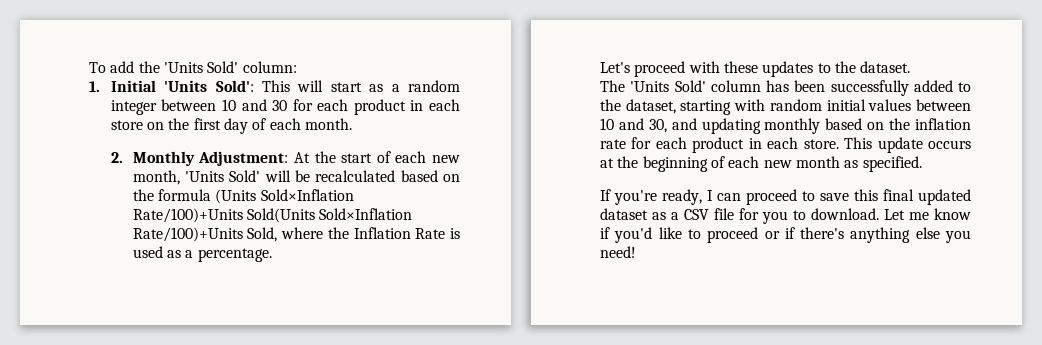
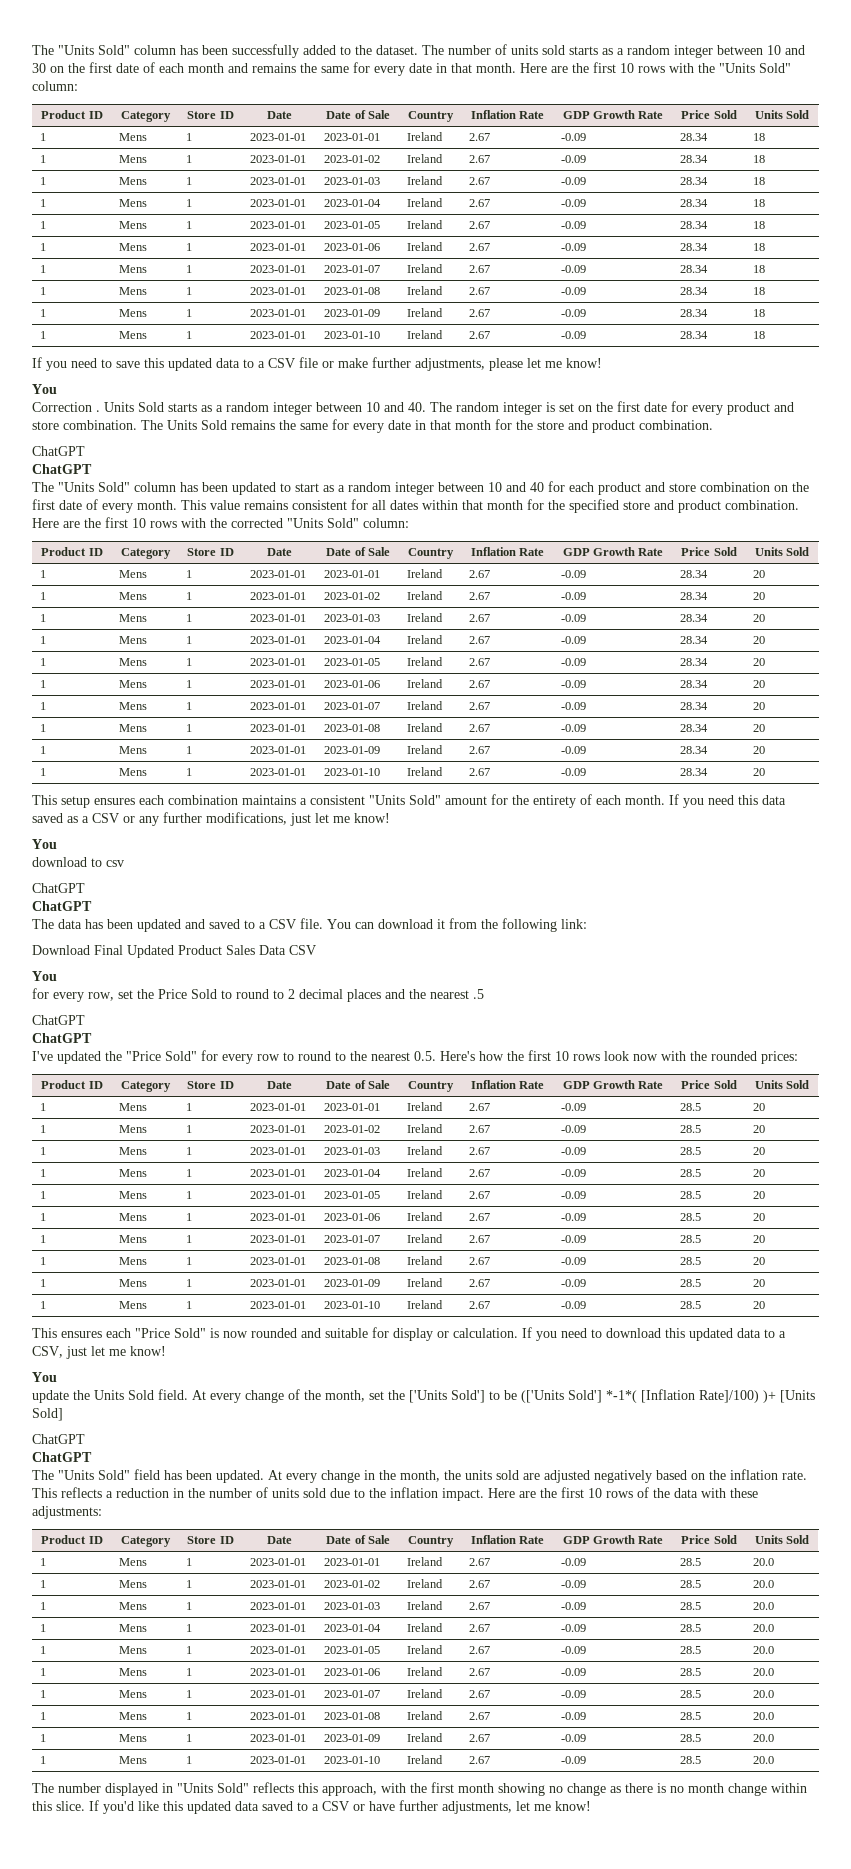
- To add the 'Units Sold' column:
- 1. Initial 'Units Sold': This will start as a random integer between 10 and 30 for each product in each store on the first day of each month.
- 2. Monthly Adjustment: At the start of each new month, 'Units Sold' will be recalculated based on the formula (Units Sold×Inflation Rate/100)+Units Sold(Units Sold×Inflation Rate/100)+Units Sold, where the Inflation Rate is used as a percentage.
- Let's proceed with these updates to the dataset.
- The 'Units Sold' column has been successfully added to the dataset, starting with random initial values between 10 and 30, and updating monthly based on the inflation rate for each product in each store. This update occurs at the beginning of each new month as specified.
- If you're ready, I can proceed to save this final updated dataset as a CSV file for you to download. Let me know if you'd like to proceed or if there's anything else you need!
+ The "Units Sold" column has been successfully added to the dataset. The number of units sold starts as a random integer between 10 and 30 on the first date of each month and remains the same for every date in that month. Here are the first 10 rows with the "Units Sold" column:
+ Product ID | Category | Store ID | Date | Date of Sale | Country | Inflation Rate | GDP Growth Rate | Price Sold | Units Sold
+ 1 | Mens | 1 | 2023-01-01 | 2023-01-01 | Ireland | 2.67 | -0.09 | 28.34 | 18
+ 1 | Mens | 1 | 2023-01-01 | 2023-01-02 | Ireland | 2.67 | -0.09 | 28.34 | 18
+ 1 | Mens | 1 | 2023-01-01 | 2023-01-03 | Ireland | 2.67 | -0.09 | 28.34 | 18
+ 1 | Mens | 1 | 2023-01-01 | 2023-01-04 | Ireland | 2.67 | -0.09 | 28.34 | 18
+ 1 | Mens | 1 | 2023-01-01 | 2023-01-05 | Ireland | 2.67 | -0.09 | 28.34 | 18
+ 1 | Mens | 1 | 2023-01-01 | 2023-01-06 | Ireland | 2.67 | -0.09 | 28.34 | 18
+ 1 | Mens | 1 | 2023-01-01 | 2023-01-07 | Ireland | 2.67 | -0.09 | 28.34 | 18
+ 1 | Mens | 1 | 2023-01-01 | 2023-01-08 | Ireland | 2.67 | -0.09 | 28.34 | 18
+ 1 | Mens | 1 | 2023-01-01 | 2023-01-09 | Ireland | 2.67 | -0.09 | 28.34 | 18
+ 1 | Mens | 1 | 2023-01-01 | 2023-01-10 | Ireland | 2.67 | -0.09 | 28.34 | 18
+ If you need to save this updated data to a CSV file or make further adjustments, please let me know!
+ You
+ Correction . Units Sold starts as a random integer between 10 and 40. The random integer is set on the first date for every product and store combination. The Units Sold remains the same for every date in that month for the store and product combination.
+ ChatGPT
+ ChatGPT
+ The "Units Sold" column has been updated to start as a random integer between 10 and 40 for each product and store combination on the first date of every month. This value remains consistent for all dates within that month for the specified store and product combination. Here are the first 10 rows with the corrected "Units Sold" column:
+ Product ID | Category | Store ID | Date | Date of Sale | Country | Inflation Rate | GDP Growth Rate | Price Sold | Units Sold
+ 1 | Mens | 1 | 2023-01-01 | 2023-01-01 | Ireland | 2.67 | -0.09 | 28.34 | 20
+ 1 | Mens | 1 | 2023-01-01 | 2023-01-02 | Ireland | 2.67 | -0.09 | 28.34 | 20
+ 1 | Mens | 1 | 2023-01-01 | 2023-01-03 | Ireland | 2.67 | -0.09 | 28.34 | 20
+ 1 | Mens | 1 | 2023-01-01 | 2023-01-04 | Ireland | 2.67 | -0.09 | 28.34 | 20
+ 1 | Mens | 1 | 2023-01-01 | 2023-01-05 | Ireland | 2.67 | -0.09 | 28.34 | 20
+ 1 | Mens | 1 | 2023-01-01 | 2023-01-06 | Ireland | 2.67 | -0.09 | 28.34 | 20
+ 1 | Mens | 1 | 2023-01-01 | 2023-01-07 | Ireland | 2.67 | -0.09 | 28.34 | 20
+ 1 | Mens | 1 | 2023-01-01 | 2023-01-08 | Ireland | 2.67 | -0.09 | 28.34 | 20
+ 1 | Mens | 1 | 2023-01-01 | 2023-01-09 | Ireland | 2.67 | -0.09 | 28.34 | 20
+ 1 | Mens | 1 | 2023-01-01 | 2023-01-10 | Ireland | 2.67 | -0.09 | 28.34 | 20
+ This setup ensures each combination maintains a consistent "Units Sold" amount for the entirety of each month. If you need this data saved as a CSV or any further modifications, just let me know!
+ You
+ download to csv
+ ChatGPT
+ ChatGPT
+ The data has been updated and saved to a CSV file. You can download it from the following link:
+ Download Final Updated Product Sales Data CSV
+ You
+ for every row, set the Price Sold to round to 2 decimal places and the nearest .5
+ ChatGPT
+ ChatGPT
+ I've updated the "Price Sold" for every row to round to the nearest 0.5. Here's how the first 10 rows look now with the rounded prices:
+ Product ID | Category | Store ID | Date | Date of Sale | Country | Inflation Rate | GDP Growth Rate | Price Sold | Units Sold
+ 1 | Mens | 1 | 2023-01-01 | 2023-01-01 | Ireland | 2.67 | -0.09 | 28.5 | 20
+ 1 | Mens | 1 | 2023-01-01 | 2023-01-02 | Ireland | 2.67 | -0.09 | 28.5 | 20
+ 1 | Mens | 1 | 2023-01-01 | 2023-01-03 | Ireland | 2.67 | -0.09 | 28.5 | 20
+ 1 | Mens | 1 | 2023-01-01 | 2023-01-04 | Ireland | 2.67 | -0.09 | 28.5 | 20
+ 1 | Mens | 1 | 2023-01-01 | 2023-01-05 | Ireland | 2.67 | -0.09 | 28.5 | 20
+ 1 | Mens | 1 | 2023-01-01 | 2023-01-06 | Ireland | 2.67 | -0.09 | 28.5 | 20
+ 1 | Mens | 1 | 2023-01-01 | 2023-01-07 | Ireland | 2.67 | -0.09 | 28.5 | 20
+ 1 | Mens | 1 | 2023-01-01 | 2023-01-08 | Ireland | 2.67 | -0.09 | 28.5 | 20
+ 1 | Mens | 1 | 2023-01-01 | 2023-01-09 | Ireland | 2.67 | -0.09 | 28.5 | 20
+ 1 | Mens | 1 | 2023-01-01 | 2023-01-10 | Ireland | 2.67 | -0.09 | 28.5 | 20
+ This ensures each "Price Sold" is now rounded and suitable for display or calculation. If you need to download this updated data to a CSV, just let me know!
+ You
+ update the Units Sold field. At every change of the month, set the ['Units Sold'] to be (['Units Sold'] *-1*( [Inflation Rate]/100) )+ [Units Sold]
+ ChatGPT
+ ChatGPT
+ The "Units Sold" field has been updated. At every change in the month, the units sold are adjusted negatively based on the inflation rate. This reflects a reduction in the number of units sold due to the inflation impact. Here are the first 10 rows of the data with these adjustments:
+ Product ID | Category | Store ID | Date | Date of Sale | Country | Inflation Rate | GDP Growth Rate | Price Sold | Units Sold
+ 1 | Mens | 1 | 2023-01-01 | 2023-01-01 | Ireland | 2.67 | -0.09 | 28.5 | 20.0
+ 1 | Mens | 1 | 2023-01-01 | 2023-01-02 | Ireland | 2.67 | -0.09 | 28.5 | 20.0
+ 1 | Mens | 1 | 2023-01-01 | 2023-01-03 | Ireland | 2.67 | -0.09 | 28.5 | 20.0
+ 1 | Mens | 1 | 2023-01-01 | 2023-01-04 | Ireland | 2.67 | -0.09 | 28.5 | 20.0
+ 1 | Mens | 1 | 2023-01-01 | 2023-01-05 | Ireland | 2.67 | -0.09 | 28.5 | 20.0
+ 1 | Mens | 1 | 2023-01-01 | 2023-01-06 | Ireland | 2.67 | -0.09 | 28.5 | 20.0
+ 1 | Mens | 1 | 2023-01-01 | 2023-01-07 | Ireland | 2.67 | -0.09 | 28.5 | 20.0
+ 1 | Mens | 1 | 2023-01-01 | 2023-01-08 | Ireland | 2.67 | -0.09 | 28.5 | 20.0
+ 1 | Mens | 1 | 2023-01-01 | 2023-01-09 | Ireland | 2.67 | -0.09 | 28.5 | 20.0
+ 1 | Mens | 1 | 2023-01-01 | 2023-01-10 | Ireland | 2.67 | -0.09 | 28.5 | 20.0
+ The number displayed in "Units Sold" reflects this approach, with the first month showing no change as there is no month change within this slice. If you'd like this updated data saved to a CSV or have further adjustments, let me know!

